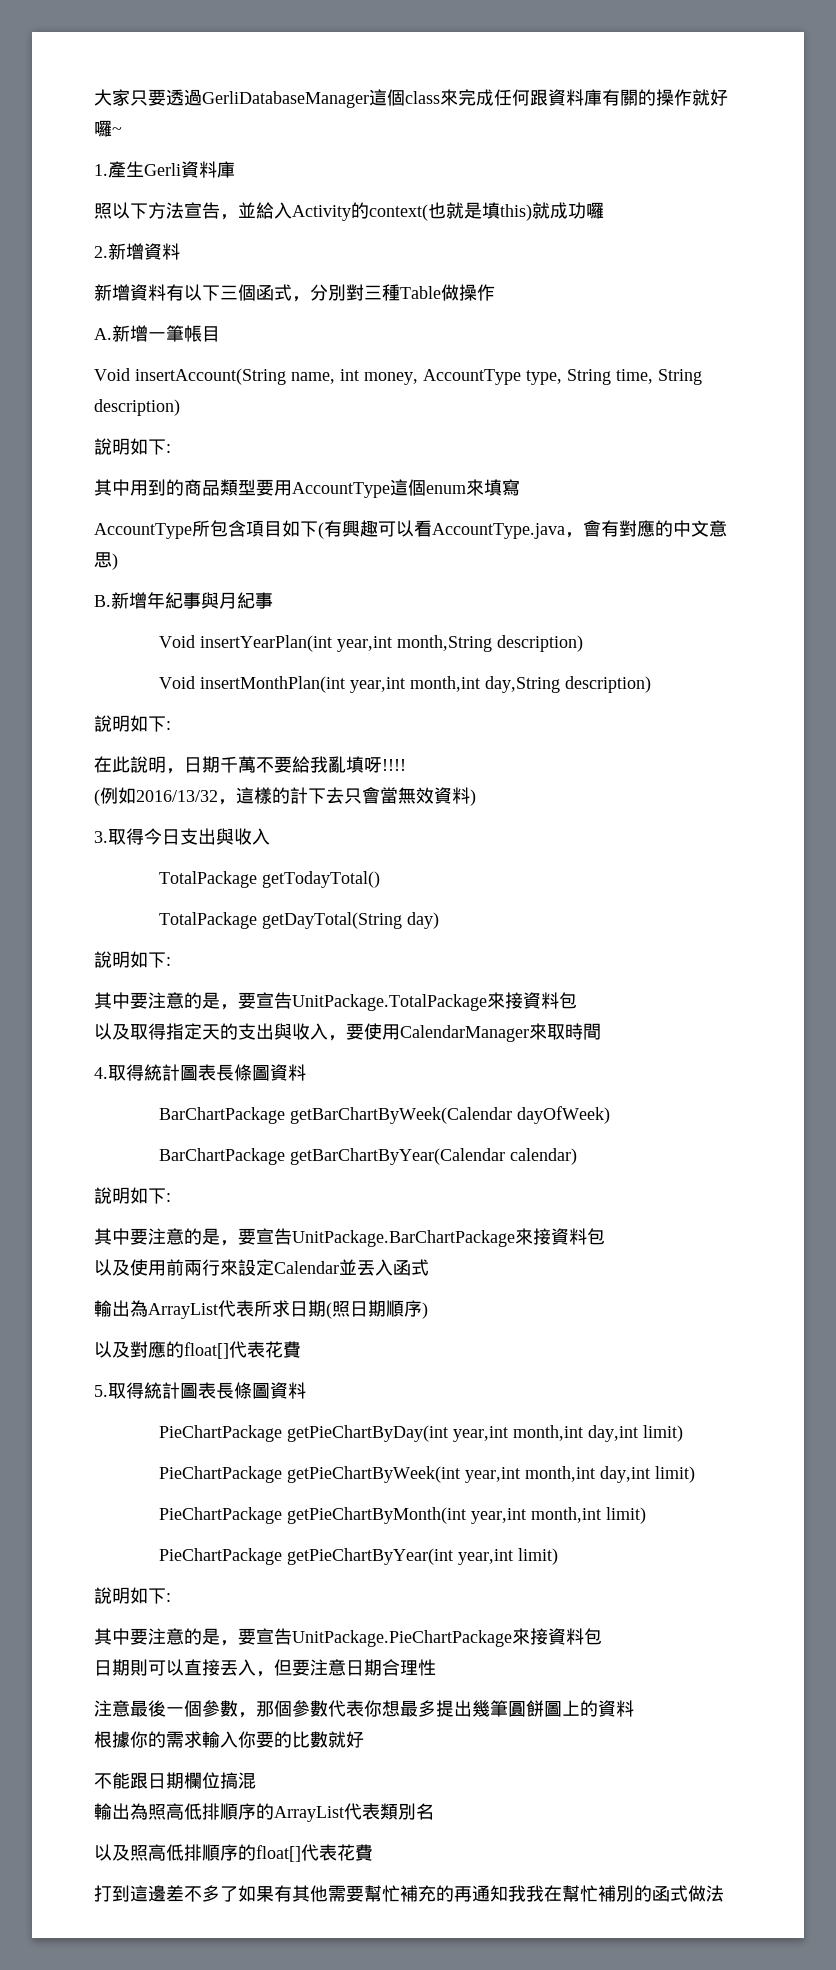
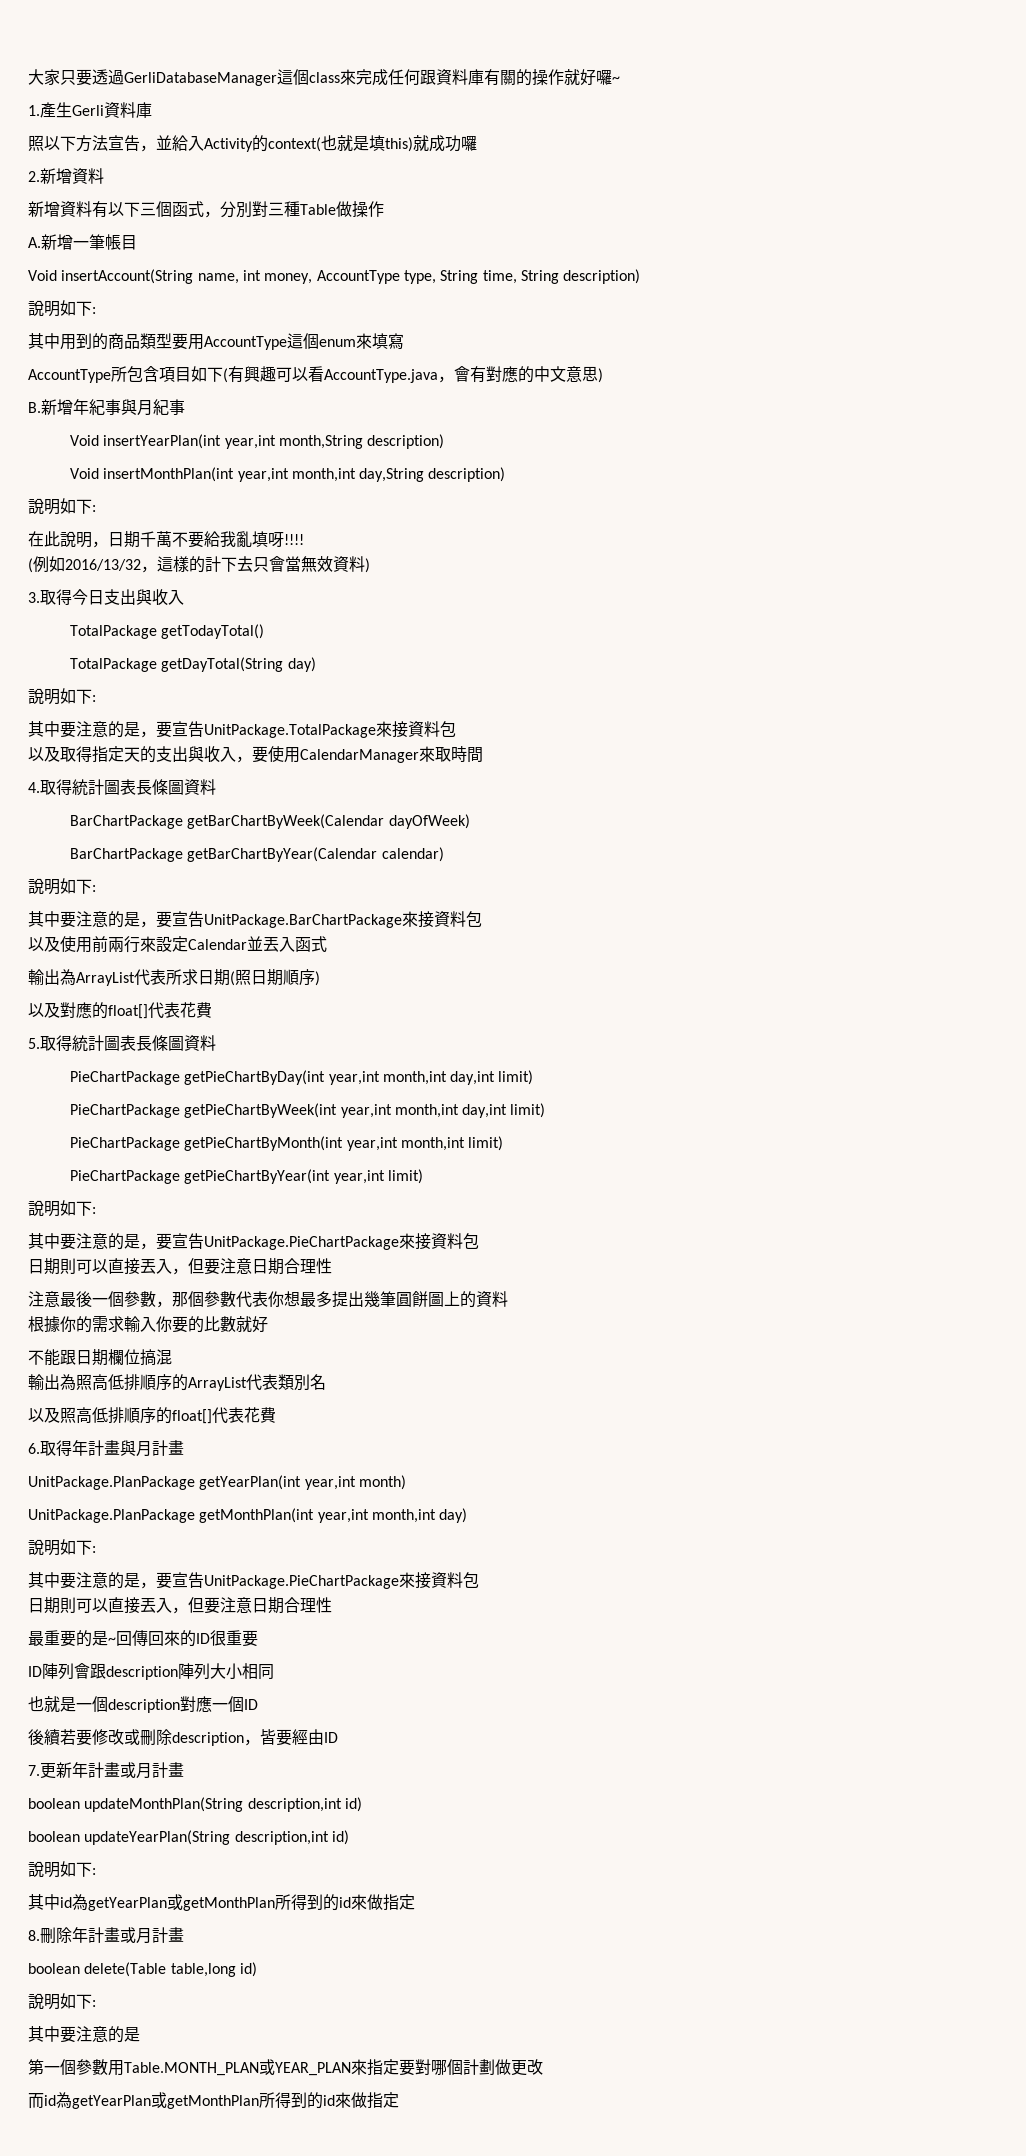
- 打到這邊差不多了如果有其他需要幫忙補充的再通知我我在幫忙補別的函式做法
+ 6.取得年計畫與月計畫
+ UnitPackage.PlanPackage getYearPlan(int year,int month)
+ UnitPackage.PlanPackage getMonthPlan(int year,int month,int day)
+ 說明如下:
+ 其中要注意的是，要宣告UnitPackage.PieChartPackage來接資料包
+ 日期則可以直接丟入，但要注意日期合理性
+ 最重要的是~回傳回來的ID很重要
+ ID陣列會跟description陣列大小相同
+ 也就是一個description對應一個ID
+ 後續若要修改或刪除description，皆要經由ID
+ 7.更新年計畫或月計畫
+ boolean updateMonthPlan(String description,int id)
+ boolean updateYearPlan(String description,int id)
+ 說明如下:
+ 其中id為getYearPlan或getMonthPlan所得到的id來做指定
+ 8.刪除年計畫或月計畫
+ boolean delete(Table table,long id)
+ 說明如下:
+ 其中要注意的是
+ 第一個參數用Table.MONTH_PLAN或YEAR_PLAN來指定要對哪個計劃做更改
+ 而id為getYearPlan或getMonthPlan所得到的id來做指定

